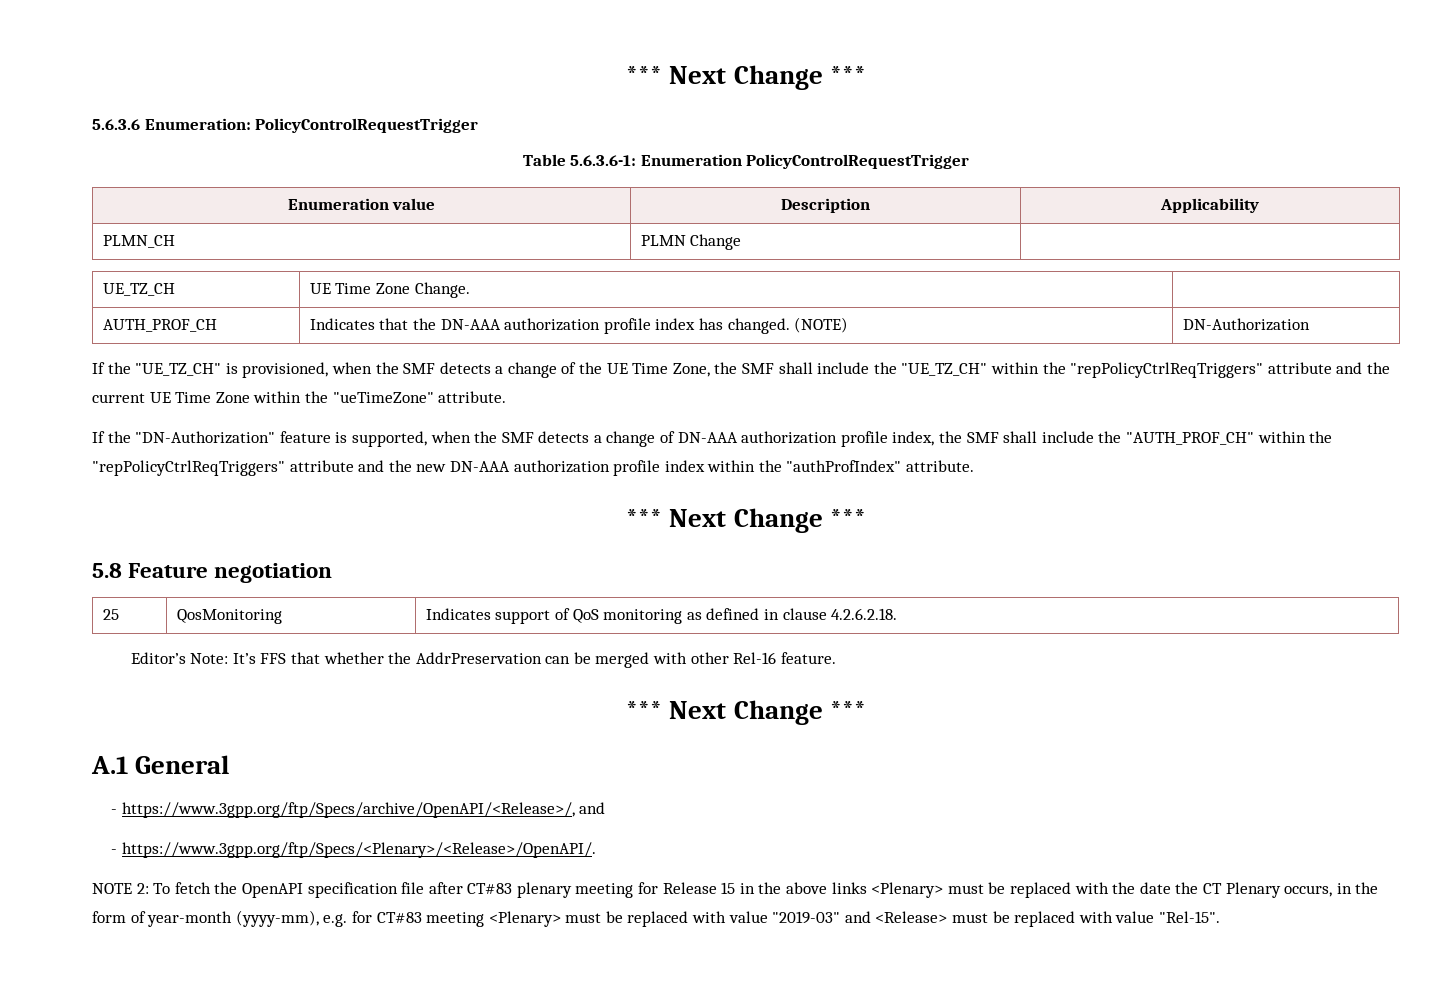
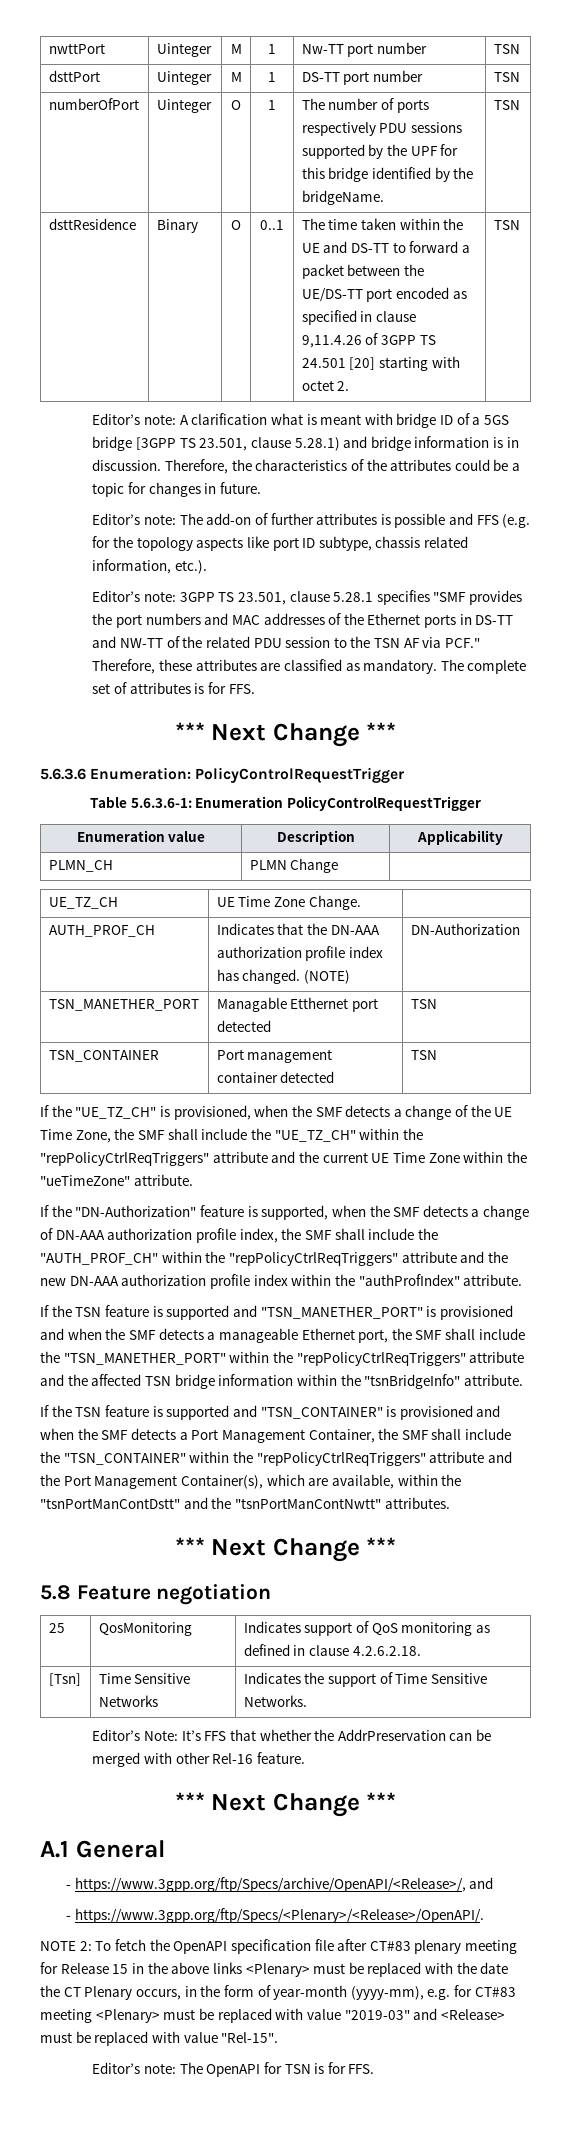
+ nwttPort | Uinteger | M | 1 | Nw-TT port number | TSN
+ dsttPort | Uinteger | M | 1 | DS-TT port number | TSN
+ numberOfPort | Uinteger | O | 1 | The number of ports respectively PDU sessions supported by the UPF for this bridge identified by the bridgeName. | TSN
+ dsttResidence | Binary | O | 0..1 | The time taken within the UE and DS-TT to forward a packet between the UE/DS-TT port encoded as specified in clause 9,11.4.26 of 3GPP TS 24.501 [20] starting with octet 2. | TSN
+ Editor’s note: A clarification what is meant with bridge ID of a 5GS bridge [3GPP TS 23.501, clause 5.28.1) and bridge information is in discussion. Therefore, the characteristics of the attributes could be a topic for changes in future.
+ Editor’s note: The add-on of further attributes is possible and FFS (e.g. for the topology aspects like port ID subtype, chassis related information, etc.).
+ Editor’s note: 3GPP TS 23.501, clause 5.28.1 specifies "SMF provides the port numbers and MAC addresses of the Ethernet ports in DS-TT and NW-TT of the related PDU session to the TSN AF via PCF." Therefore, these attributes are classified as mandatory. The complete set of attributes is for FFS.
+ TSN_MANETHER_PORT | Managable Etthernet port detected | TSN
+ TSN_CONTAINER | Port management container detected | TSN
+ If the TSN feature is supported and "TSN_MANETHER_PORT" is provisioned and when the SMF detects a manageable Ethernet port, the SMF shall include the "TSN_MANETHER_PORT" within the "repPolicyCtrlReqTriggers" attribute and the affected TSN bridge information within the "tsnBridgeInfo" attribute.
+ If the TSN feature is supported and "TSN_CONTAINER" is provisioned and when the SMF detects a Port Management Container, the SMF shall include the "TSN_CONTAINER" within the "repPolicyCtrlReqTriggers" attribute and the Port Management Container(s), which are available, within the "tsnPortManContDstt" and the "tsnPortManContNwtt" attributes.
+ [Tsn] | Time Sensitive Networks | Indicates the support of Time Sensitive Networks.
+ Editor’s note: The OpenAPI for TSN is for FFS.

